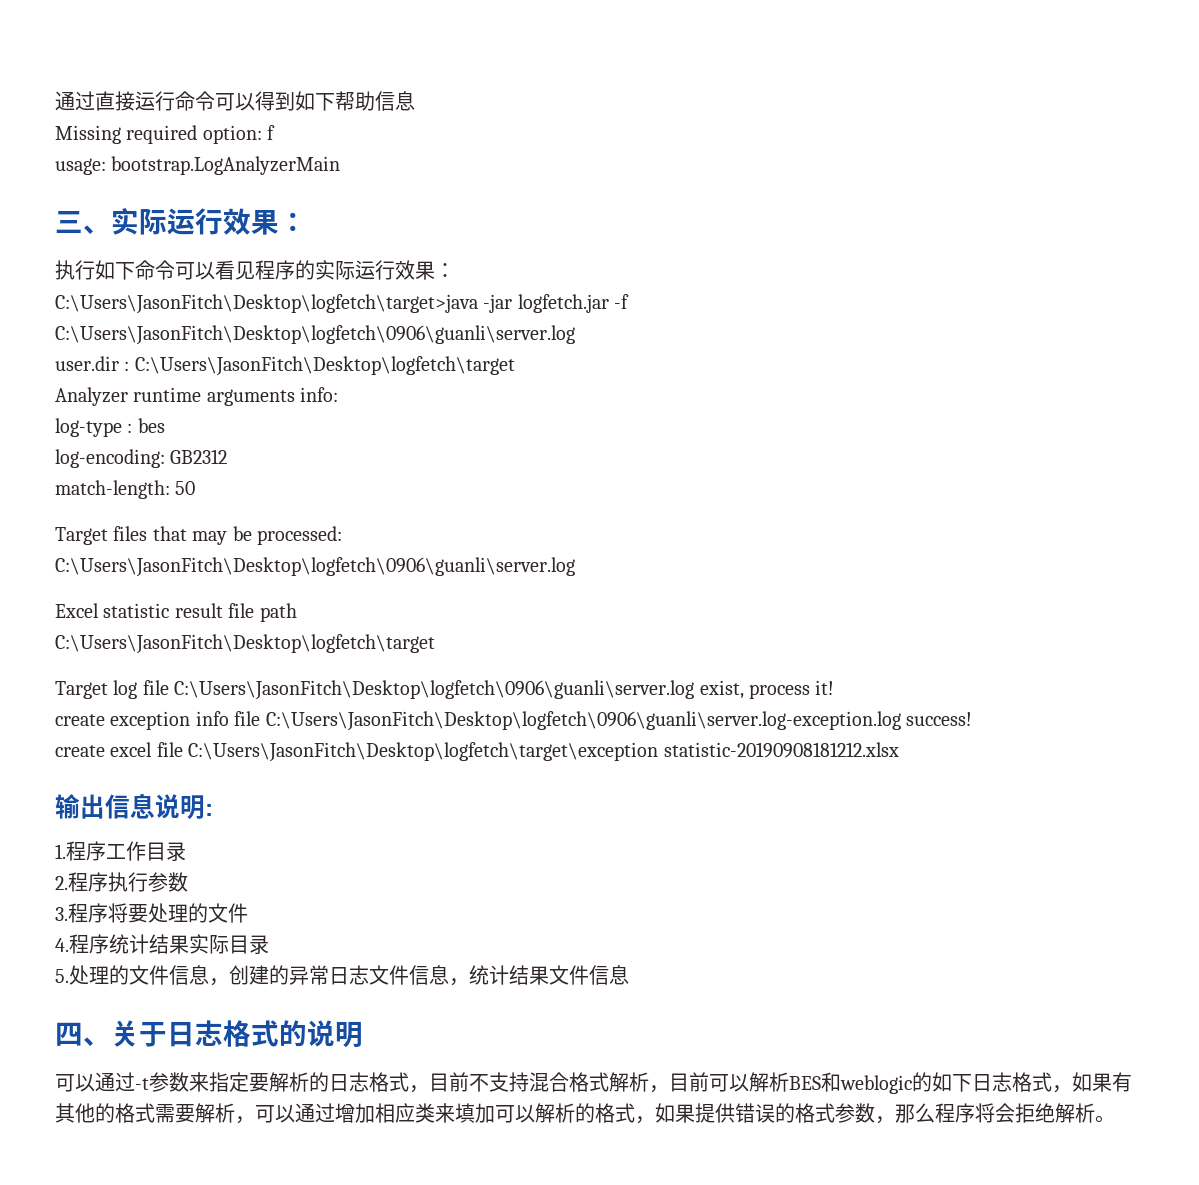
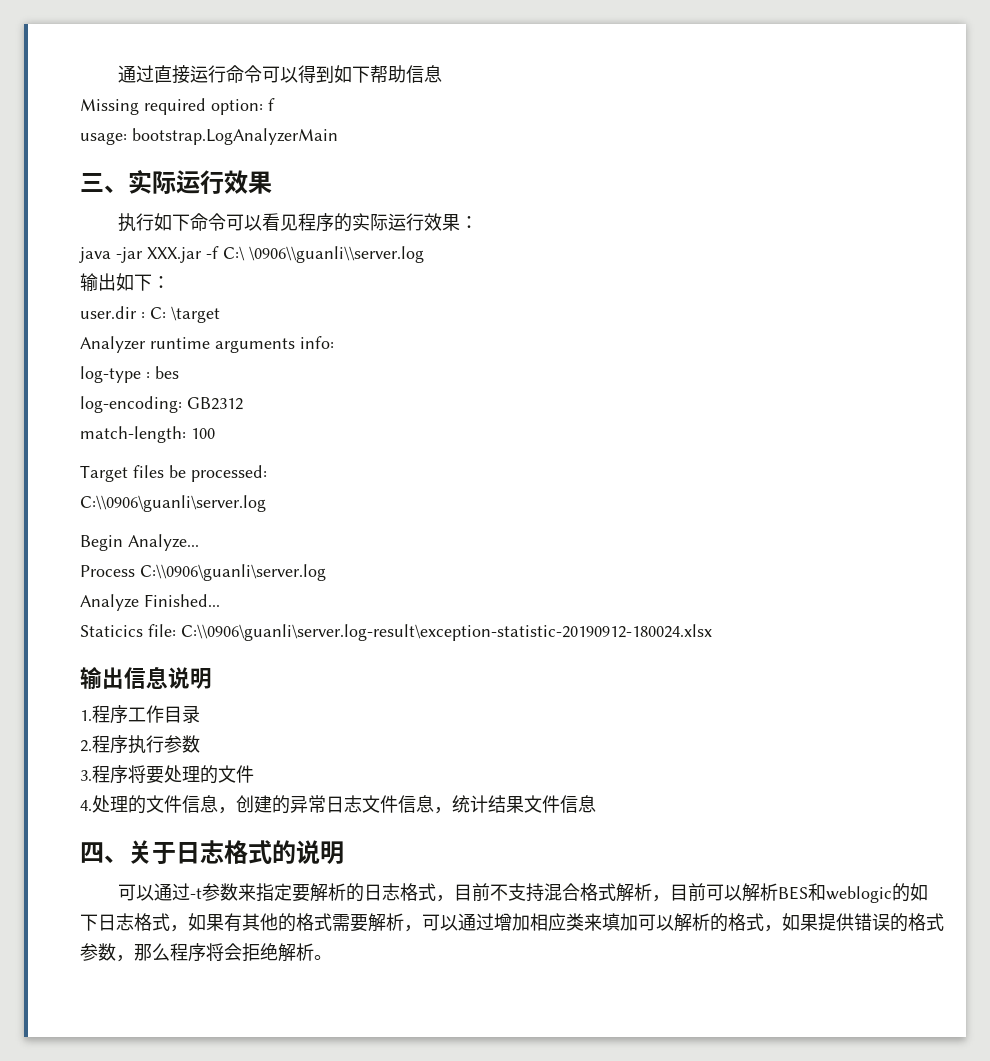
- 三、实际运行效果：
+ 三、实际运行效果
- C:\Users\JasonFitch\Desktop\logfetch\target>java -jar logfetch.jar -f C:\Users\JasonFitch\Desktop\logfetch\0906\guanli\server.log
+ java -jar XXX.jar -f C:\ \0906\\guanli\\server.log
+ 输出如下：
- user.dir : C:\Users\JasonFitch\Desktop\logfetch\target
+ user.dir : C: \target
- match-length: 50
+ match-length: 100
- Target files that may be processed:
- C:\Users\JasonFitch\Desktop\logfetch\0906\guanli\server.log
- Excel statistic result file path
- C:\Users\JasonFitch\Desktop\logfetch\target
- Target log file C:\Users\JasonFitch\Desktop\logfetch\0906\guanli\server.log exist, process it!
- create exception info file C:\Users\JasonFitch\Desktop\logfetch\0906\guanli\server.log-exception.log success!
- create excel file C:\Users\JasonFitch\Desktop\logfetch\target\exception statistic-20190908181212.xlsx
+ Target files be processed:
+ C:\\0906\guanli\server.log
+ Begin Analyze...
+ Process C:\\0906\guanli\server.log
+ Analyze Finished...
+ Staticics file: C:\\0906\guanli\server.log-result\exception-statistic-20190912-180024.xlsx
- 输出信息说明:
+ 输出信息说明
- 4.程序统计结果实际目录
- 5.处理的文件信息，创建的异常日志文件信息，统计结果文件信息
+ 4.处理的文件信息，创建的异常日志文件信息，统计结果文件信息

